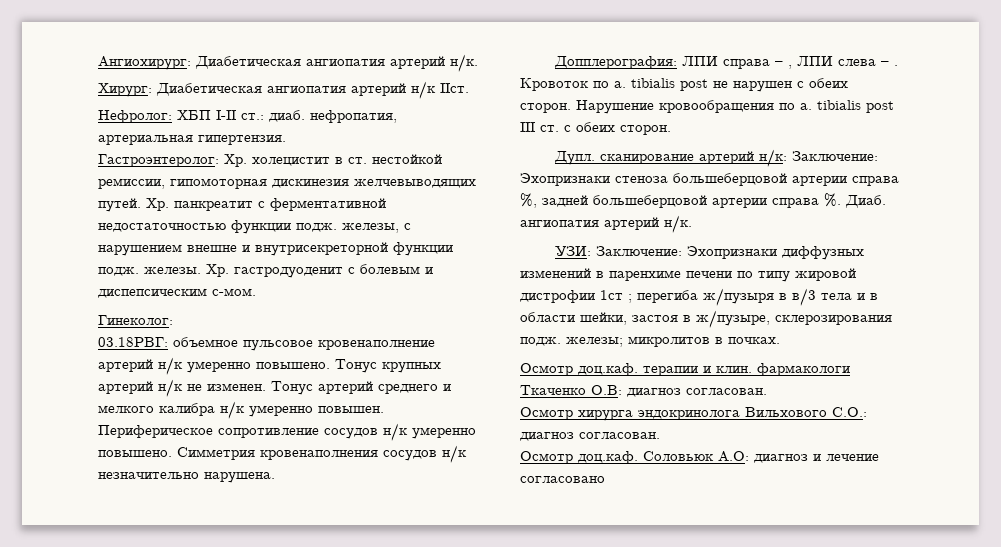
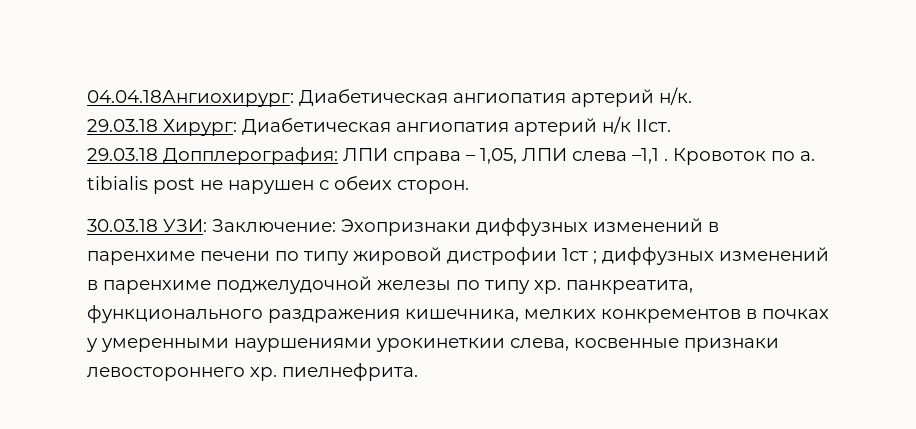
- Ангиохирург: Диабетическая ангиопатия артерий н/к.
+ 04.04.18Ангиохирург: Диабетическая ангиопатия артерий н/к.
- Хирург: Диабетическая ангиопатия артерий н/к IIcт.
+ 29.03.18 Хирург: Диабетическая ангиопатия артерий н/к IIcт.
- Нефролог: ХБП I-II ст.: диаб. нефропатия, артериальная гипертензия.
- Гастроэнтеролог: Хр. холецистит в ст. нестойкой ремиссии, гипомоторная дискинезия желчевыводящих путей. Хр. панкреатит с ферментативной недостаточностью функции подж. железы, с нарушением внешне и внутрисекреторной функции подж. железы. Хр. гастродуоденит с болевым и диспепсическим с-мом.
- Гинеколог:
- 03.18РВГ: объемное пульсовое кровенаполнение артерий н/к умеренно повышено. Тонус крупных артерий н/к не изменен. Тонус артерий среднего и мелкого калибра н/к умеренно повышен. Периферическое сопротивление сосудов н/к умеренно повышено. Симметрия кровенаполнения сосудов н/к незначительно нарушена.
- Допплерография: ЛПИ справа – , ЛПИ слева – .
+ 29.03.18 Допплерография: ЛПИ справа – 1,05, ЛПИ слева –1,1 .
- Кровоток по а. tibialis роst не нарушен с обеих сторон. Нарушение кровообращения по а. tibialis роst III ст. с обеих сторон.
- Дупл. сканирование артерий н/к: Заключение: Эхопризнаки стеноза большеберцовой артерии справа %, задней большеберцовой артерии справа %. Диаб. ангиопатия артерий н/к.
- УЗИ: Заключение: Эхопризнаки диффузных изменений в паренхиме печени по типу жировой дистрофии 1ст ; перегиба ж/пузыря в в/3 тела и в области шейки, застоя в ж/пузыре, склерозирования подж. железы; микролитов в почках.
- Осмотр доц.каф. терапии и клин. фармакологи Ткаченко О.В: диагноз согласован.
- Осмотр хирурга эндокринолога Вильхового С.О.: диагноз согласован.
- Осмотр доц.каф. Соловьюк А.О: диагноз и лечение согласовано
+ Кровоток по а. tibialis роst не нарушен с обеих сторон.
+ 30.03.18 УЗИ: Заключение: Эхопризнаки диффузных изменений в паренхиме печени по типу жировой дистрофии 1ст ; диффузных изменений в паренхиме поджелудочной железы по типу хр. панкреатита, функционального раздражения кишечника, мелких конкрементов в почках у умеренными науршениями урокинеткии слева, косвенные признаки левостороннего хр. пиелнефрита.

